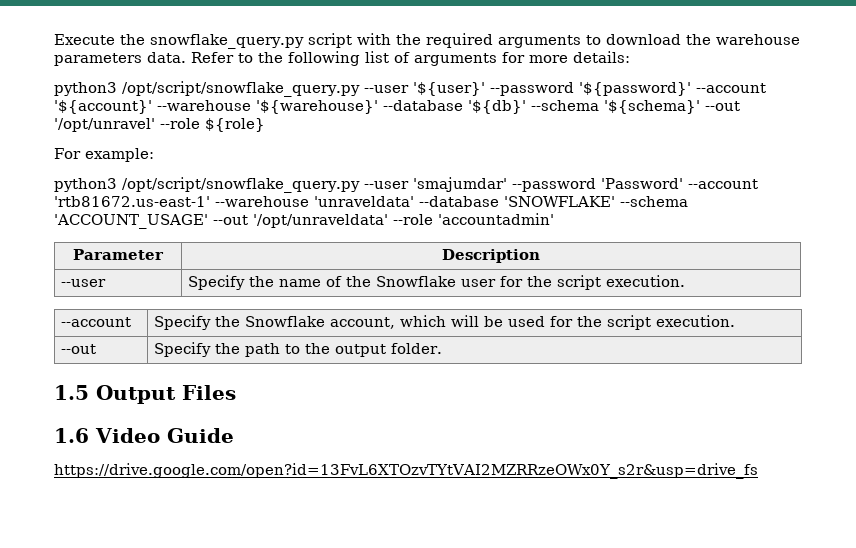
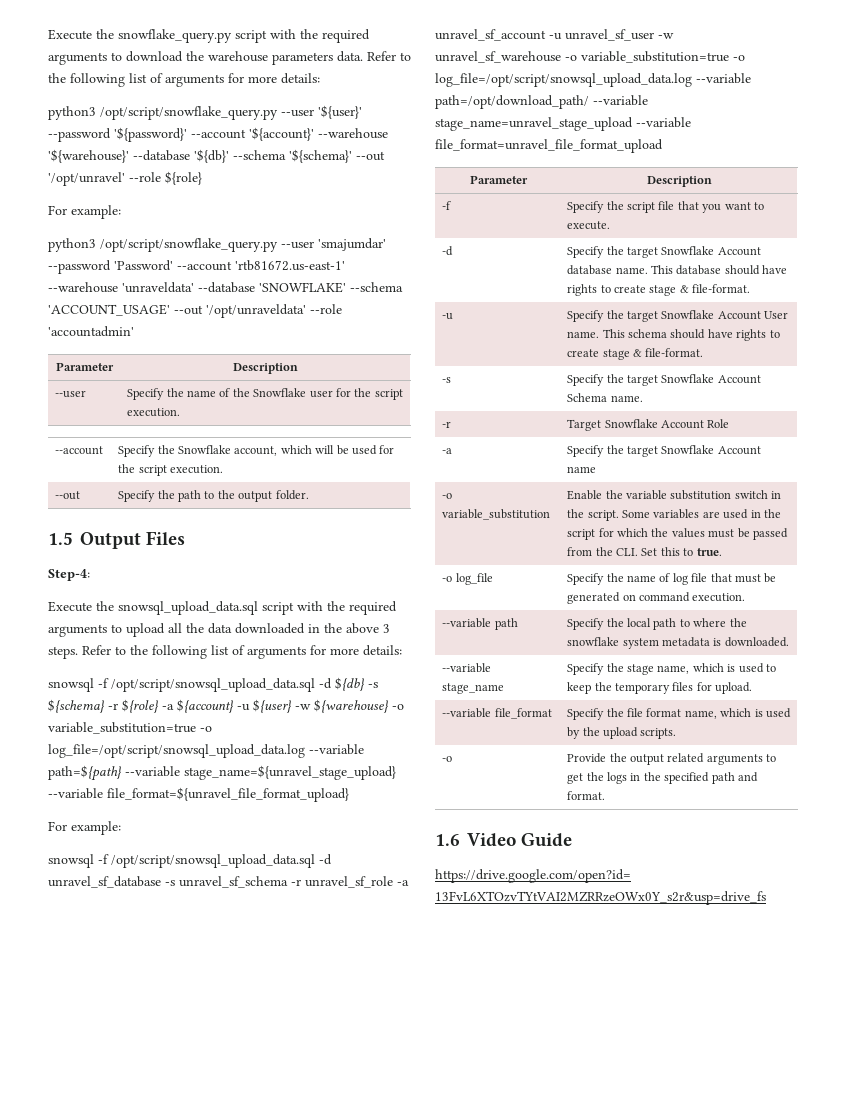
+ Step-4:
+ Execute the snowsql_upload_data.sql script with the required arguments to upload all the data downloaded in the above 3 steps. Refer to the following list of arguments for more details:
+ snowsql -f /opt/script/snowsql_upload_data.sql -d ${db} -s ${schema} -r ${role} -a ${account} -u ${user} -w ${warehouse} -o variable_substitution=true -o log_file=/opt/script/snowsql_upload_data.log --variable path=${path} --variable stage_name=${unravel_stage_upload} --variable file_format=${unravel_file_format_upload}
+ For example:
+ snowsql -f /opt/script/snowsql_upload_data.sql -d unravel_sf_database -s unravel_sf_schema -r unravel_sf_role -a unravel_sf_account -u unravel_sf_user -w unravel_sf_warehouse -o variable_substitution=true -o log_file=/opt/script/snowsql_upload_data.log --variable path=/opt/download_path/ --variable stage_name=unravel_stage_upload --variable file_format=unravel_file_format_upload
+ Parameter | Description
+ -f | Specify the script file that you want to execute.
+ -d | Specify the target Snowflake Account database name. This database should have rights to create stage & file-format.
+ -u | Specify the target Snowflake Account User name. This schema should have rights to create stage & file-format.
+ -s | Specify the target Snowflake Account Schema name.
+ -r | Target Snowflake Account Role
+ -a | Specify the target Snowflake Account name
+ -o variable_substitution | Enable the variable substitution switch in the script. Some variables are used in the script for which the values must be passed from the CLI. Set this to true.
+ -o log_file | Specify the name of log file that must be generated on command execution.
+ --variable path | Specify the local path to where the snowflake system metadata is downloaded.
+ --variable stage_name | Specify the stage name, which is used to keep the temporary files for upload.
+ --variable file_format | Specify the file format name, which is used by the upload scripts.
+ -o | Provide the output related arguments to get the logs in the specified path and format.

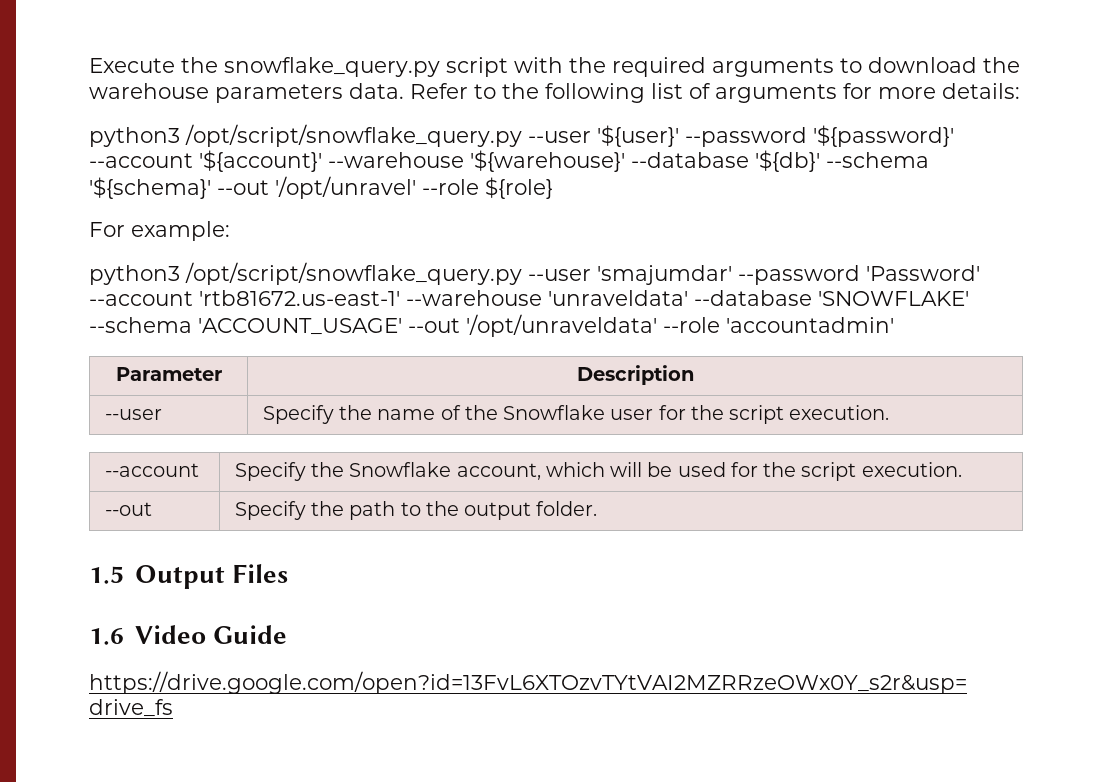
- Step-4:
- Execute the snowsql_upload_data.sql script with the required arguments to upload all the data downloaded in the above 3 steps. Refer to the following list of arguments for more details:
- snowsql -f /opt/script/snowsql_upload_data.sql -d ${db} -s ${schema} -r ${role} -a ${account} -u ${user} -w ${warehouse} -o variable_substitution=true -o log_file=/opt/script/snowsql_upload_data.log --variable path=${path} --variable stage_name=${unravel_stage_upload} --variable file_format=${unravel_file_format_upload}
- For example:
- snowsql -f /opt/script/snowsql_upload_data.sql -d unravel_sf_database -s unravel_sf_schema -r unravel_sf_role -a unravel_sf_account -u unravel_sf_user -w unravel_sf_warehouse -o variable_substitution=true -o log_file=/opt/script/snowsql_upload_data.log --variable path=/opt/download_path/ --variable stage_name=unravel_stage_upload --variable file_format=unravel_file_format_upload
- Parameter | Description
- -f | Specify the script file that you want to execute.
- -d | Specify the target Snowflake Account database name. This database should have rights to create stage & file-format.
- -u | Specify the target Snowflake Account User name. This schema should have rights to create stage & file-format.
- -s | Specify the target Snowflake Account Schema name.
- -r | Target Snowflake Account Role
- -a | Specify the target Snowflake Account name
- -o variable_substitution | Enable the variable substitution switch in the script. Some variables are used in the script for which the values must be passed from the CLI. Set this to true.
- -o log_file | Specify the name of log file that must be generated on command execution.
- --variable path | Specify the local path to where the snowflake system metadata is downloaded.
- --variable stage_name | Specify the stage name, which is used to keep the temporary files for upload.
- --variable file_format | Specify the file format name, which is used by the upload scripts.
- -o | Provide the output related arguments to get the logs in the specified path and format.

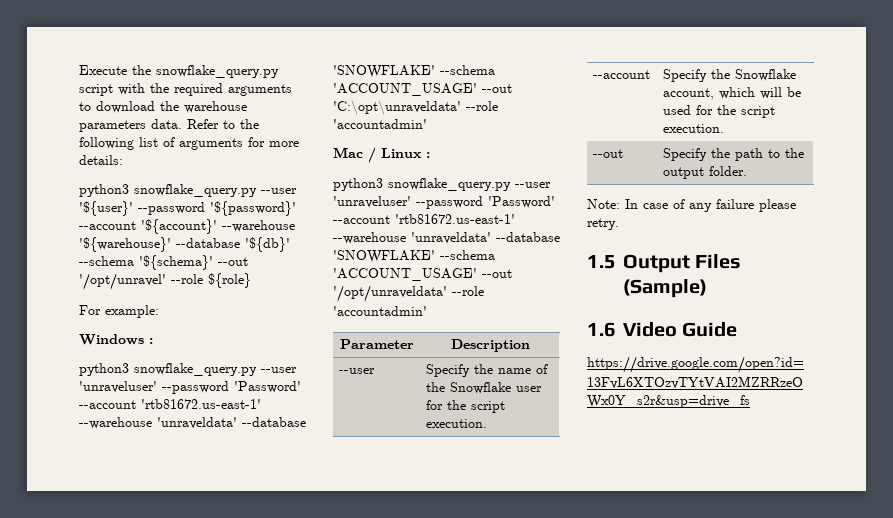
- python3 /opt/script/snowflake_query.py --user '${user}' --password '${password}' --account '${account}' --warehouse '${warehouse}' --database '${db}' --schema '${schema}' --out '/opt/unravel' --role ${role}
+ python3 snowflake_query.py --user '${user}' --password '${password}' --account '${account}' --warehouse '${warehouse}' --database '${db}' --schema '${schema}' --out '/opt/unravel' --role ${role}
- python3 /opt/script/snowflake_query.py --user 'smajumdar' --password 'Password' --account 'rtb81672.us-east-1' --warehouse 'unraveldata' --database 'SNOWFLAKE' --schema 'ACCOUNT_USAGE' --out '/opt/unraveldata' --role 'accountadmin'
+ Windows :
+ python3 snowflake_query.py --user 'unraveluser' --password 'Password' --account 'rtb81672.us-east-1' --warehouse 'unraveldata' --database 'SNOWFLAKE' --schema 'ACCOUNT_USAGE' --out 'C:\opt\unraveldata' --role 'accountadmin'
+ Mac / Linux :
+ python3 snowflake_query.py --user 'unraveluser' --password 'Password' --account 'rtb81672.us-east-1' --warehouse 'unraveldata' --database 'SNOWFLAKE' --schema 'ACCOUNT_USAGE' --out '/opt/unraveldata' --role 'accountadmin'
+ Note: In case of any failure please retry.
- 1.5 Output Files
+ 1.5 Output Files (Sample)

